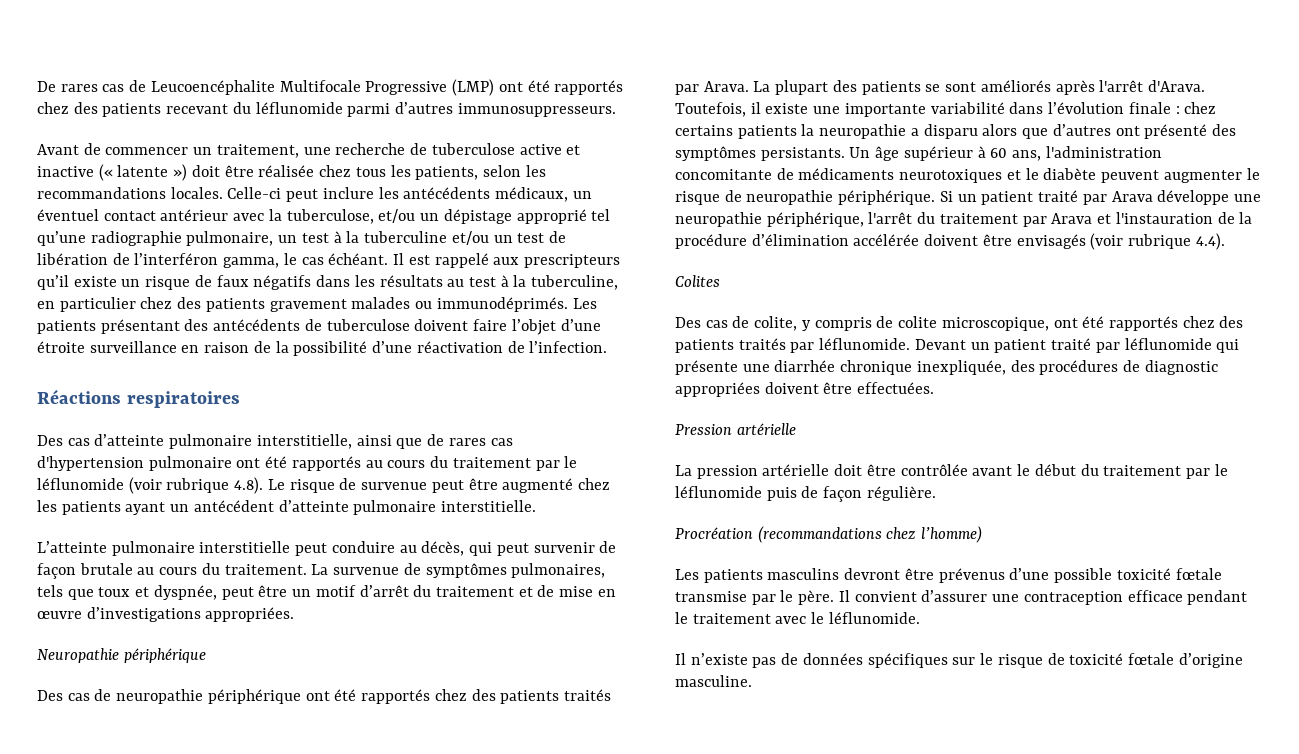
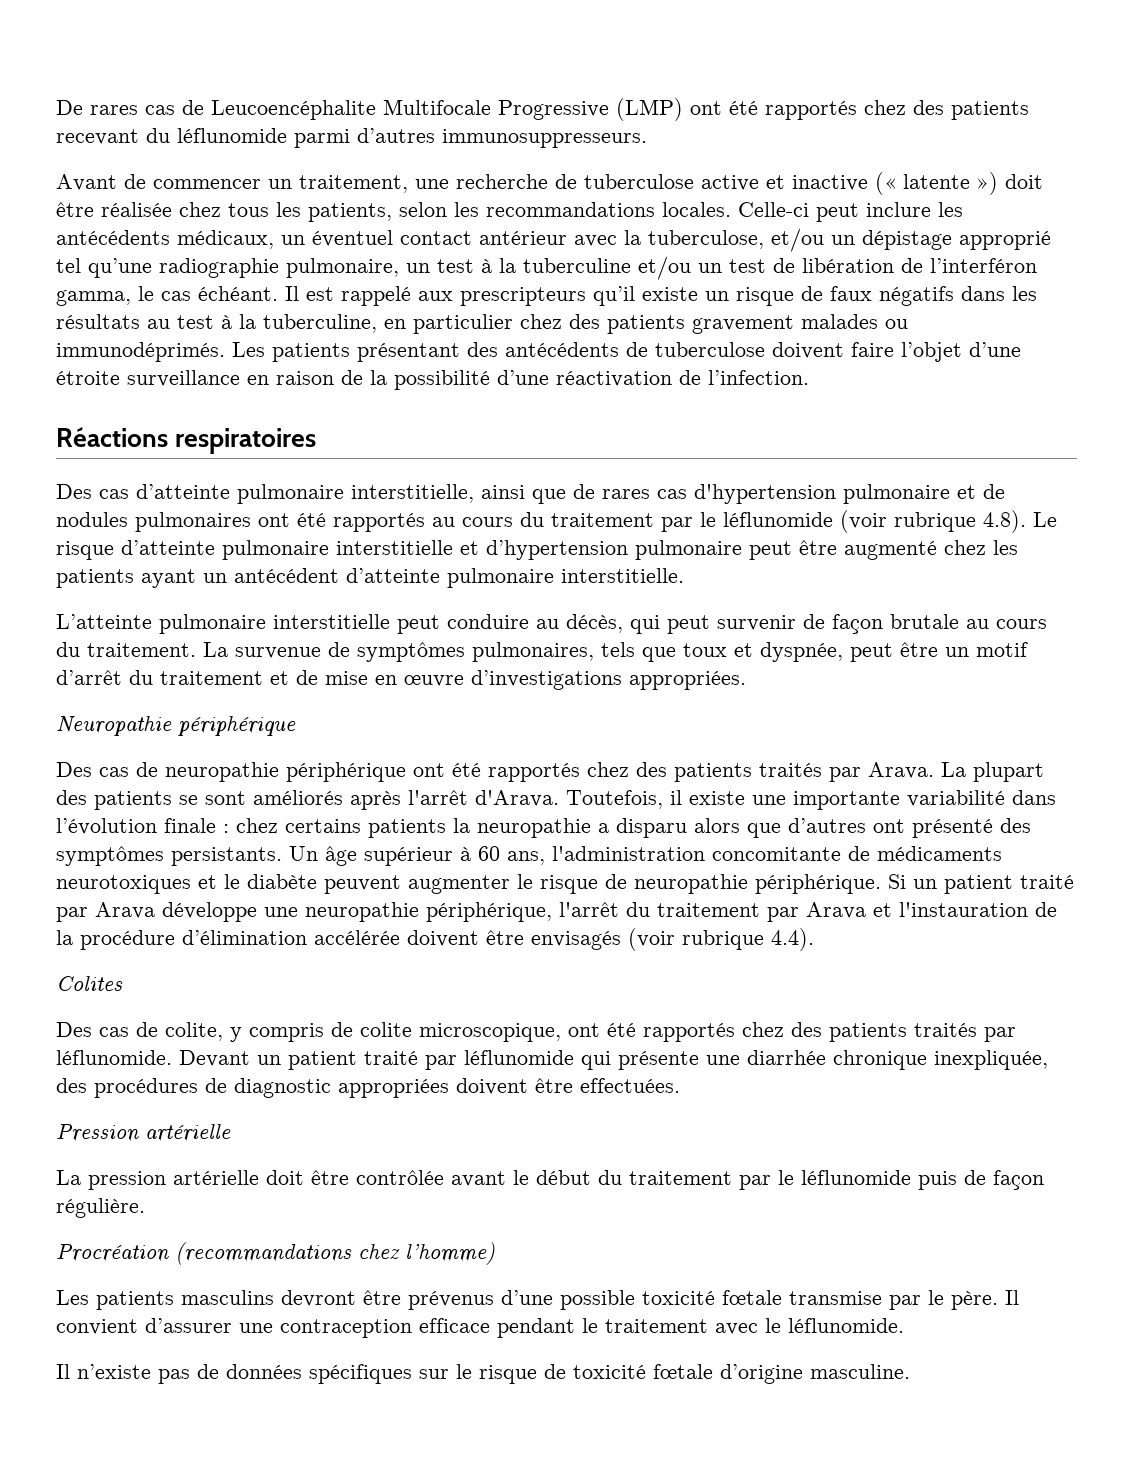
- Des cas d’atteinte pulmonaire interstitielle, ainsi que de rares cas d'hypertension pulmonaire ont été rapportés au cours du traitement par le léflunomide (voir rubrique 4.8). Le risque de survenue peut être augmenté chez les patients ayant un antécédent d’atteinte pulmonaire interstitielle.
+ Des cas d’atteinte pulmonaire interstitielle, ainsi que de rares cas d'hypertension pulmonaire et de nodules pulmonaires ont été rapportés au cours du traitement par le léflunomide (voir rubrique 4.8). Le risque d’atteinte pulmonaire interstitielle et d’hypertension pulmonaire peut être augmenté chez les patients ayant un antécédent d’atteinte pulmonaire interstitielle.

